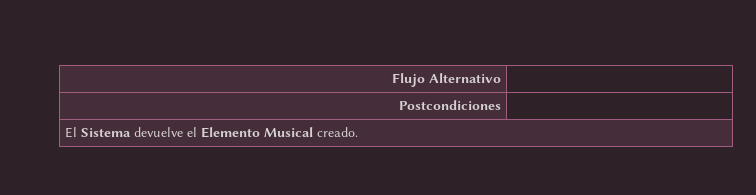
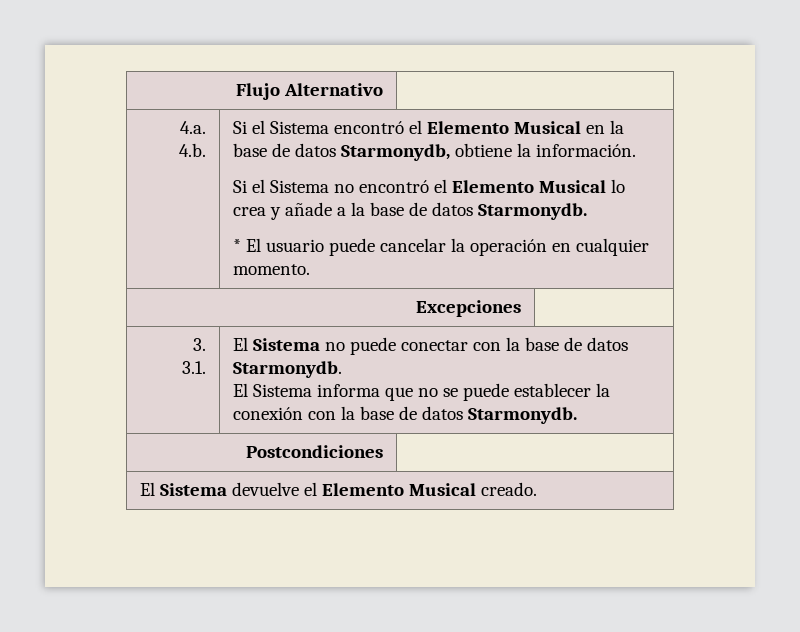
+ 4.a.
+ 4.b. | Si el Sistema encontró el Elemento Musical en la base de datos Starmonydb, obtiene la información.
+ Si el Sistema no encontró el Elemento Musical lo crea y añade a la base de datos Starmonydb.
+ * El usuario puede cancelar la operación en cualquier momento.
+ Excepciones |
+ 3.
+ 3.1. | El Sistema no puede conectar con la base de datos Starmonydb.
+ El Sistema informa que no se puede establecer la conexión con la base de datos Starmonydb.

